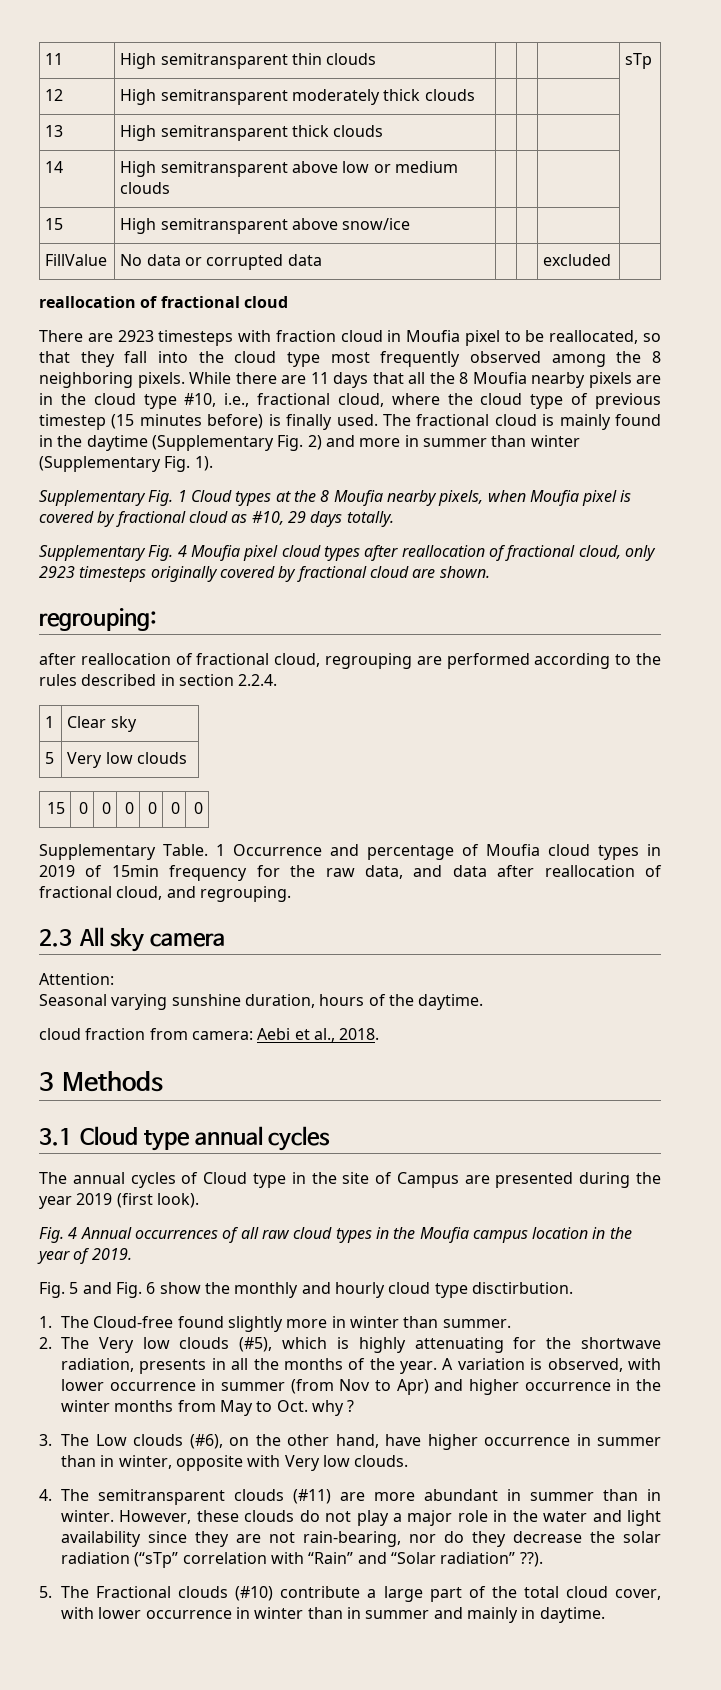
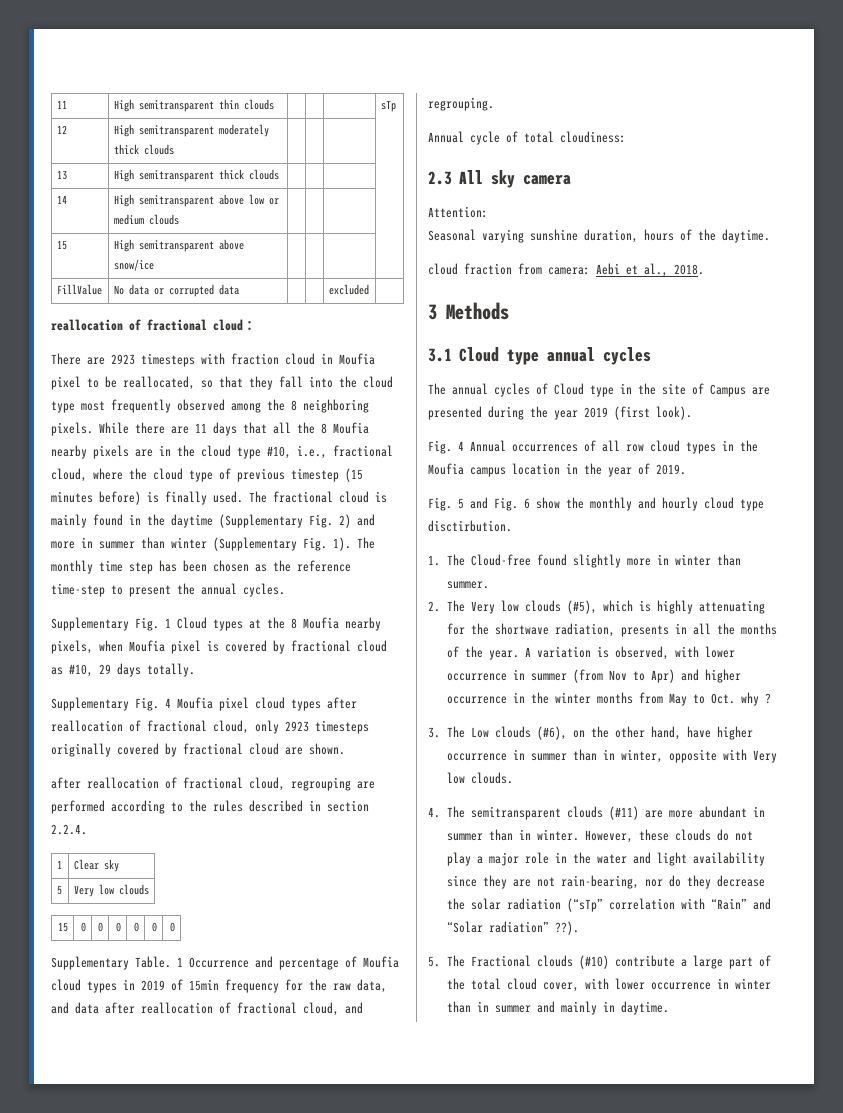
- reallocation of fractional cloud
+ reallocation of fractional cloud：
+ The monthly time step has been chosen as the reference time-step to present the annual cycles.
- regrouping:
+ Annual cycle of total cloudiness:
- Fig. 4 Annual occurrences of all raw cloud types in the Moufia campus location in the year of 2019.
+ Fig. 4 Annual occurrences of all row cloud types in the Moufia campus location in the year of 2019.

